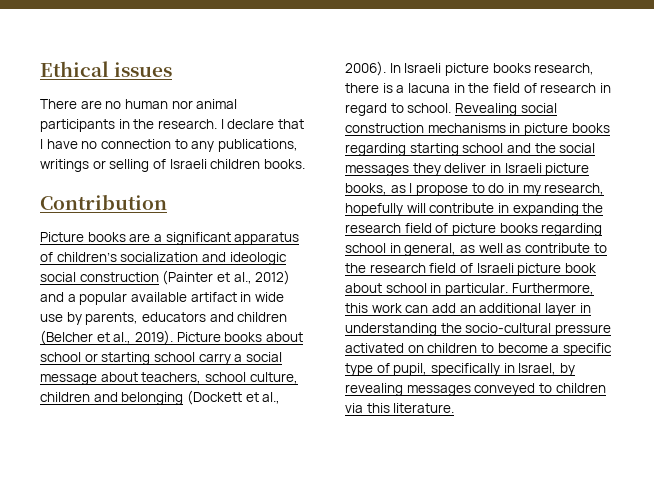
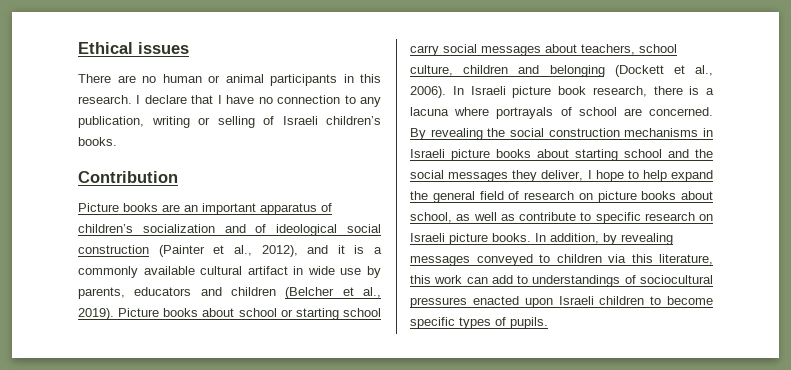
- There are no human nor animal participants in the research.
+ There are no human or animal participants in this research.
- I declare that I have no connection to any publications, writings or selling of Israeli children books.
+ I declare that I have no connection to any publication, writing or selling of Israeli children’s books.
- Picture books are a significant apparatus of children’s socialization and ideologic social construction (Painter et al., 2012) and a popular available artifact in wide use by parents, educators and children (Belcher et al., 2019).
+ Picture books are an important apparatus of children’s socialization and of ideological social construction (Painter et al., 2012), and it is a commonly available cultural artifact in wide use by parents, educators and children (Belcher et al., 2019).
- Picture books about school or starting school carry a social message about teachers, school culture, children and belonging (Dockett et al., 2006).
+ Picture books about school or starting school carry social messages about teachers, school culture, children and belonging (Dockett et al., 2006).
- In Israeli picture books research, there is a lacuna in the field of research in regard to school. Revealing social construction mechanisms in picture books regarding starting school and the social messages they deliver in Israeli picture books, as I propose to do in my research, hopefully will contribute in expanding the research field of picture books regarding school in general, as well as contribute to the research field of Israeli picture book about school in particular. Furthermore, this work can add an additional layer in understanding the socio-cultural pressure activated on children to become a specific type of pupil, specifically in Israel, by revealing messages conveyed to children via this literature.
+ In Israeli picture book research, there is a lacuna where portrayals of school are concerned. By revealing the social construction mechanisms in Israeli picture books about starting school and the social messages they deliver, I hope to help expand the general field of research on picture books about school, as well as contribute to specific research on Israeli picture books. In addition, by revealing messages conveyed to children via this literature, this work can add to understandings of sociocultural pressures enacted upon Israeli children to become specific types of pupils.

